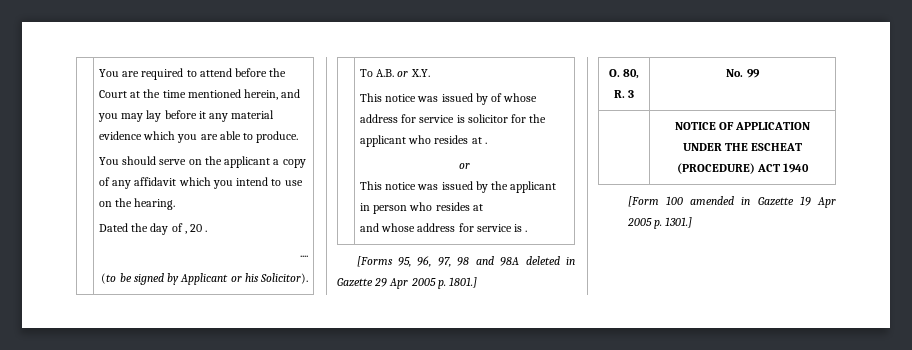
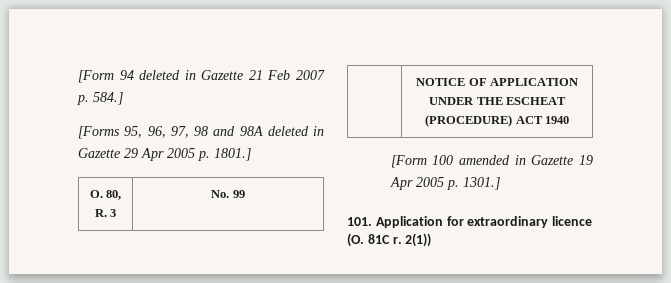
- You are required to attend before the Court at the time mentioned herein, and you may lay before it any material evidence which you are able to produce.
- You should serve on the applicant a copy of any affidavit which you intend to use on the hearing.
- Dated the day of , 20 .
- ....
- (to be signed by Applicant or his Solicitor).
- | To A.B. or X.Y.
- This notice was issued by of whose address for service is solicitor for the applicant who resides at .
- or
- This notice was issued by the applicant in person who resides at
- and whose address for service is .
+ [Form 94 deleted in Gazette 21 Feb 2007 p. 584.]
+ 101. Application for extraordinary licence (O. 81C r. 2(1))

